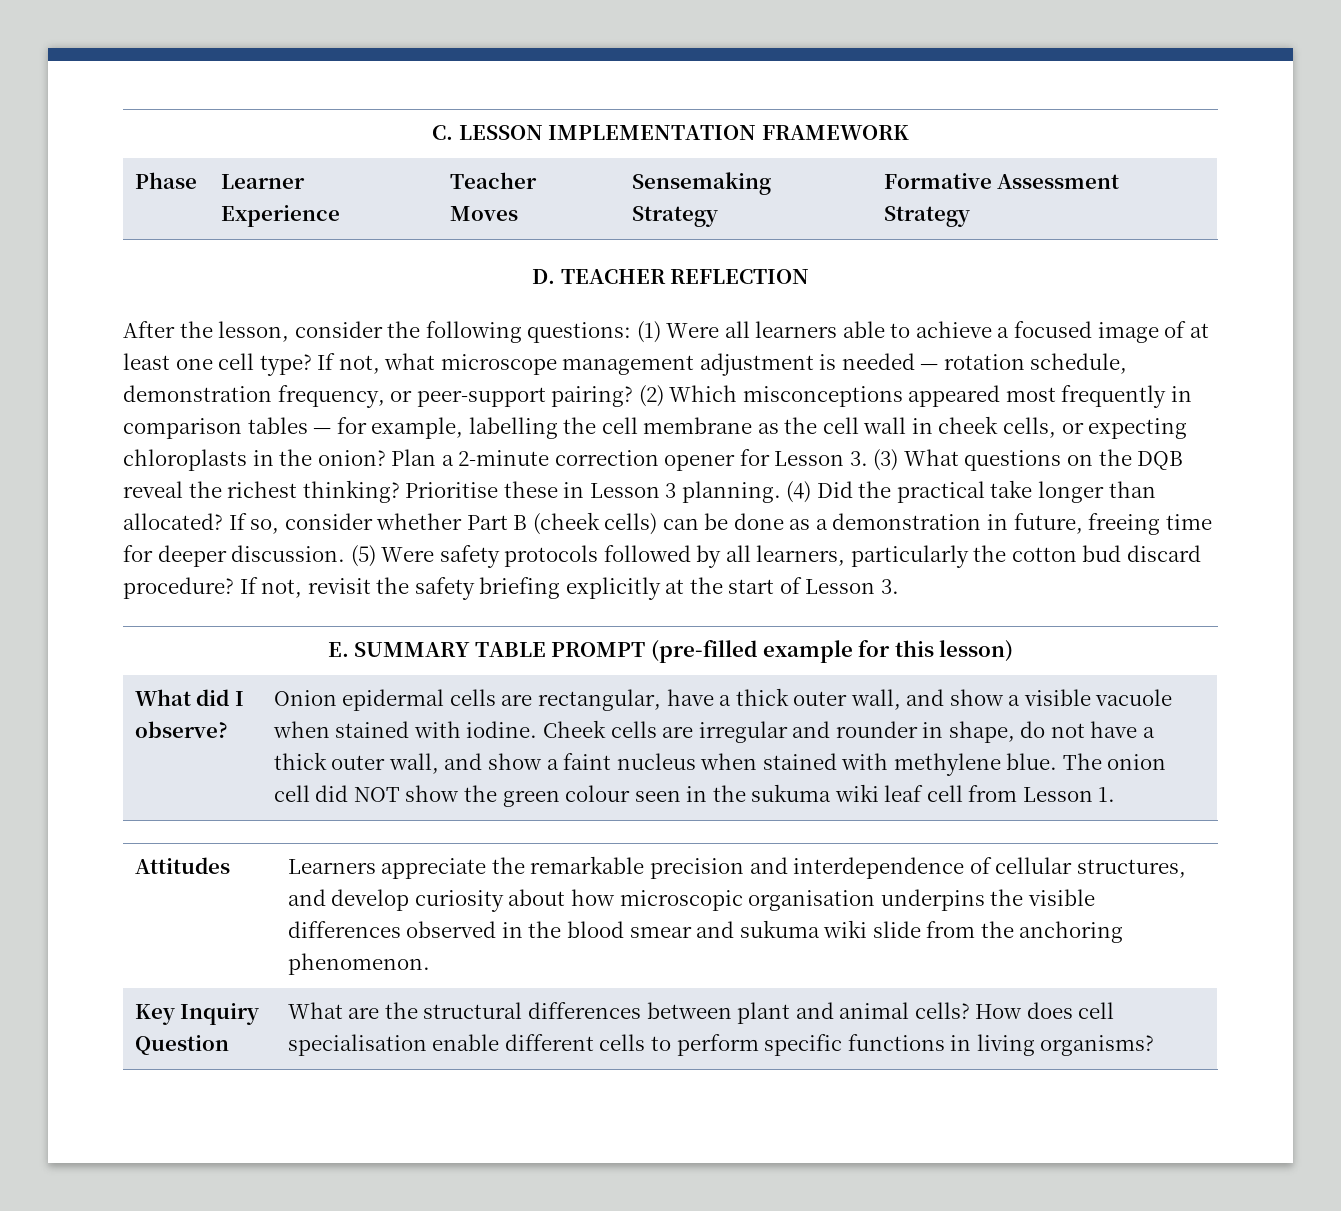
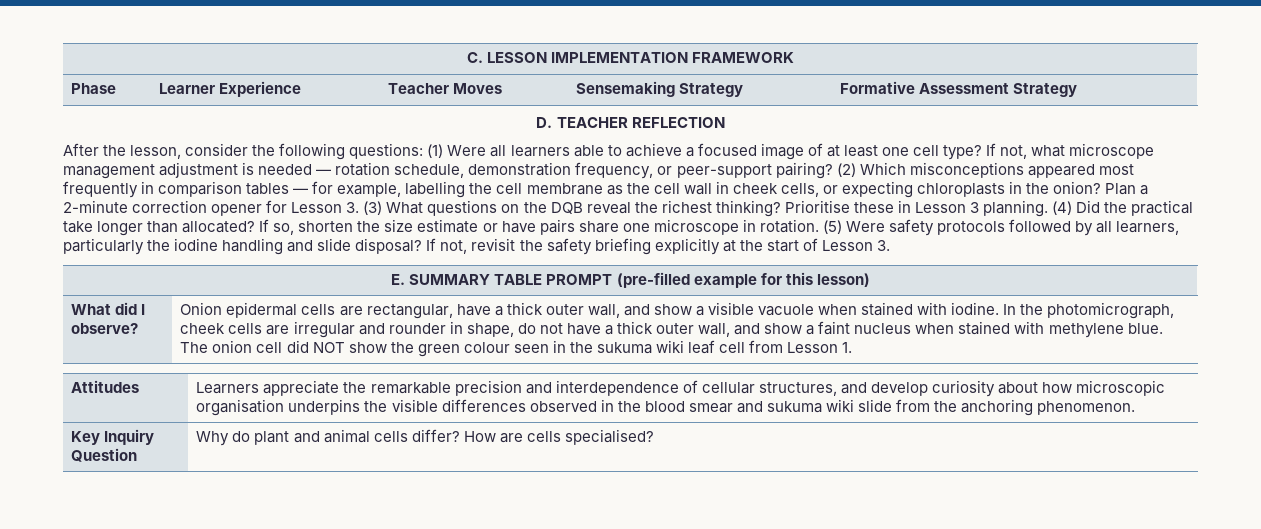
- If so, consider whether Part B (cheek cells) can be done as a demonstration in future, freeing time for deeper discussion.
+ If so, shorten the size estimate or have pairs share one microscope in rotation.
- (5) Were safety protocols followed by all learners, particularly the cotton bud discard procedure?
+ (5) Were safety protocols followed by all learners, particularly the iodine handling and slide disposal?
- Cheek cells are irregular and rounder in shape, do not have a thick outer wall, and show a faint nucleus when stained with methylene blue.
+ In the photomicrograph, cheek cells are irregular and rounder in shape, do not have a thick outer wall, and show a faint nucleus when stained with methylene blue.
- Key Inquiry Question | What are the structural differences between plant and animal cells? How does cell specialisation enable different cells to perform specific functions in living organisms?
+ Key Inquiry Question | Why do plant and animal cells differ? How are cells specialised?

